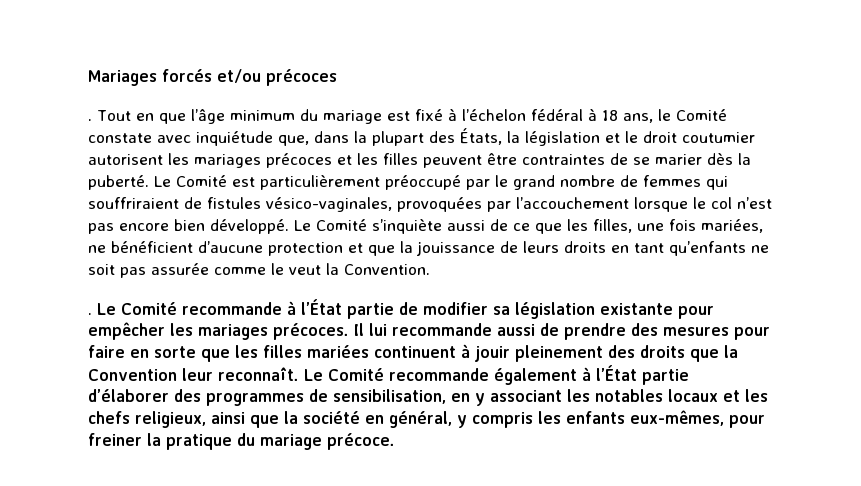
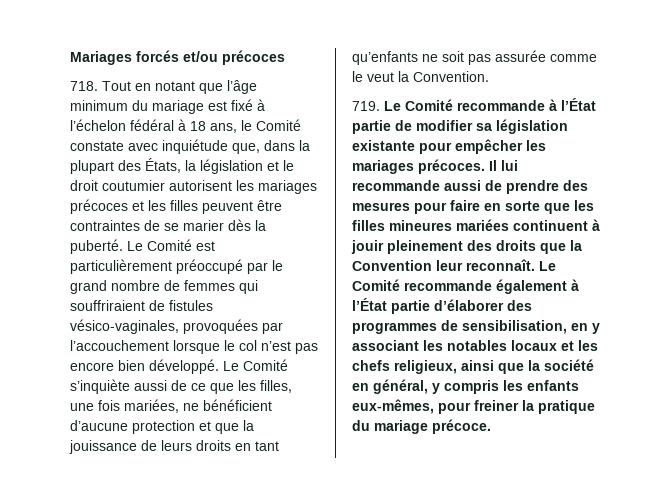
- . Tout en que l’âge minimum du mariage est fixé à l’échelon fédéral à 18 ans, le Comité constate avec inquiétude que, dans la plupart des États, la législation et le droit coutumier autorisent les mariages précoces et les filles peuvent être contraintes de se marier dès la puberté.
+ 718. Tout en notant que l’âge minimum du mariage est fixé à l’échelon fédéral à 18 ans, le Comité constate avec inquiétude que, dans la plupart des États, la législation et le droit coutumier autorisent les mariages précoces et les filles peuvent être contraintes de se marier dès la puberté.
- . Le Comité recommande à l’État partie de modifier sa législation existante pour empêcher les mariages précoces.
+ 719. Le Comité recommande à l’État partie de modifier sa législation existante pour empêcher les mariages précoces.
- Il lui recommande aussi de prendre des mesures pour faire en sorte que les filles mariées continuent à jouir pleinement des droits que la Convention leur reconnaît.
+ Il lui recommande aussi de prendre des mesures pour faire en sorte que les filles mineures mariées continuent à jouir pleinement des droits que la Convention leur reconnaît.

